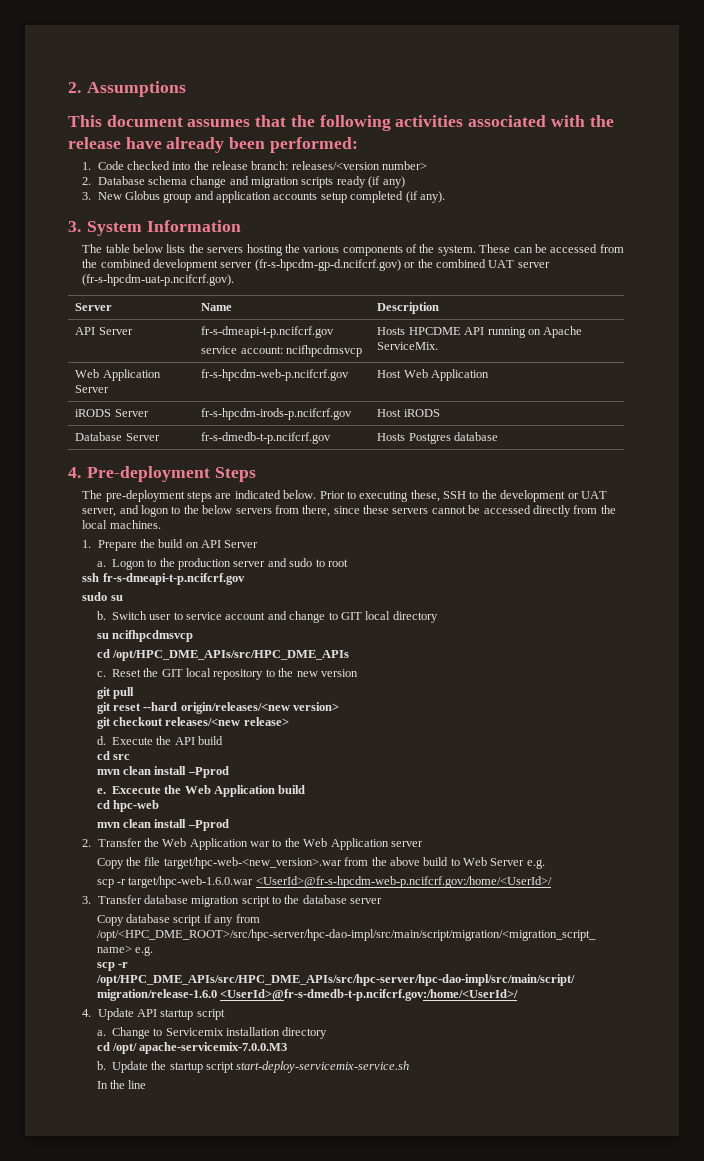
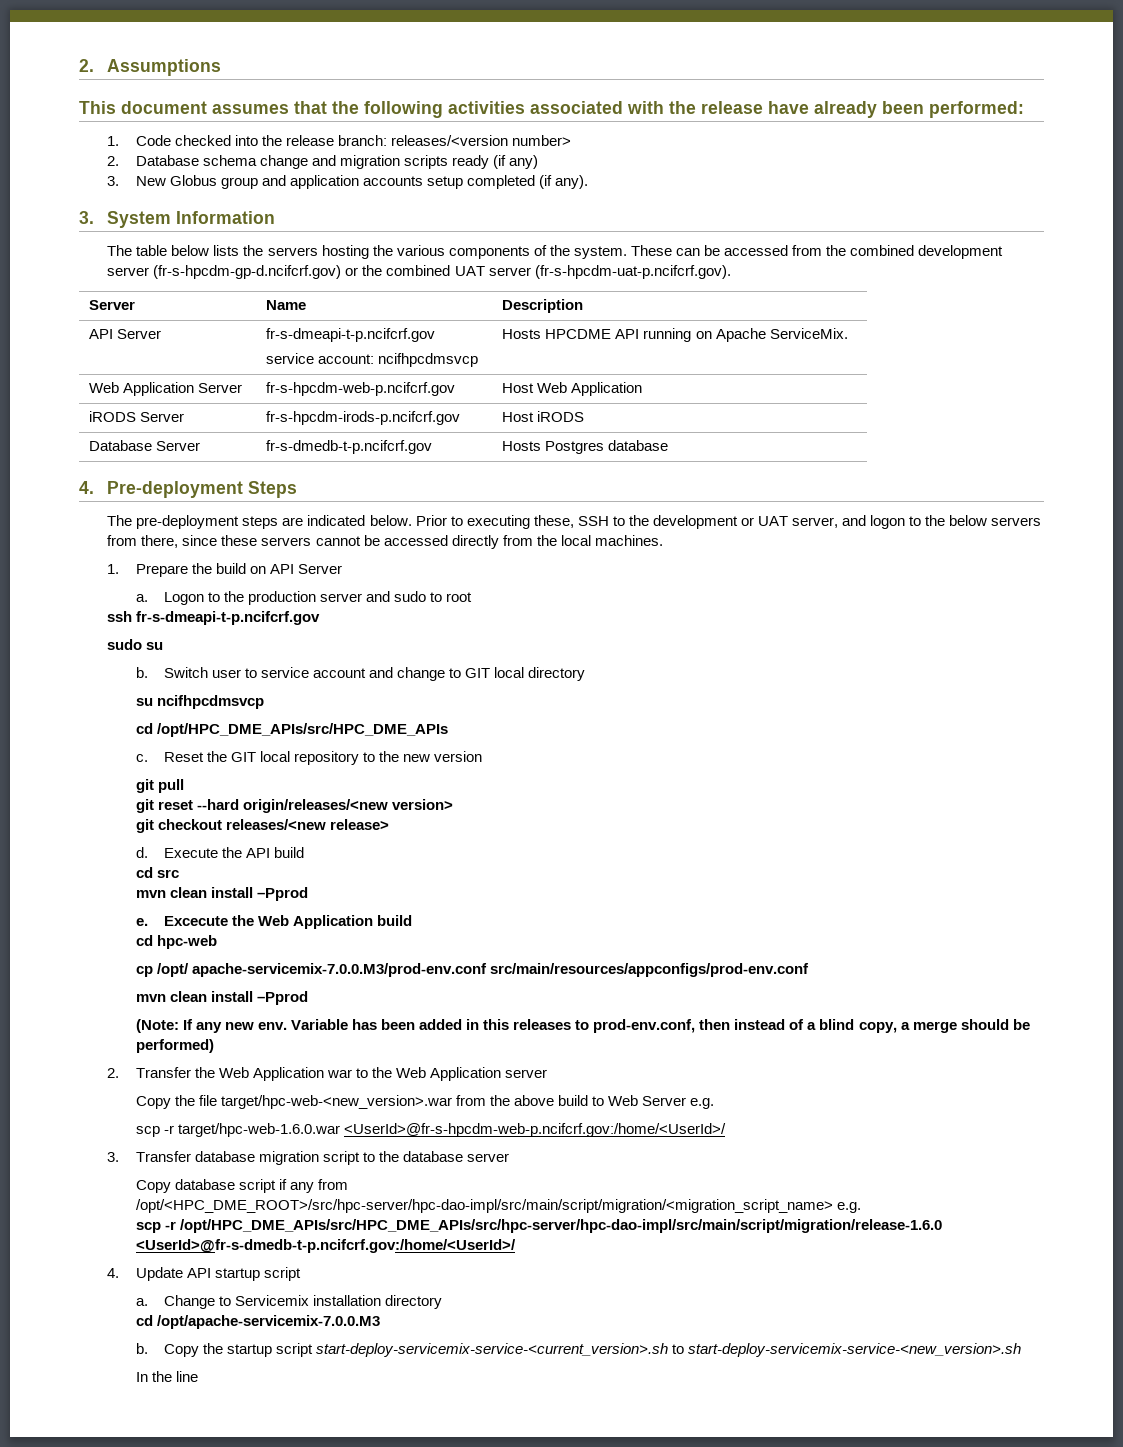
  cd hpc-web
+ cp /opt/ apache-servicemix-7.0.0.M3/prod-env.conf src/main/resources/appconfigs/prod-env.conf
  mvn clean install –Pprod
+ (Note: If any new env. Variable has been added in this releases to prod-env.conf, then instead of a blind copy, a merge should be performed)
- cd /opt/ apache-servicemix-7.0.0.M3
- b. Update the startup script start-deploy-servicemix-service.sh
+ cd /opt/apache-servicemix-7.0.0.M3
+ b. Copy the startup script start-deploy-servicemix-service-<current_version>.sh to start-deploy-servicemix-service-<new_version>.sh

